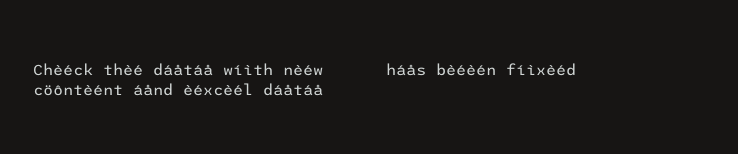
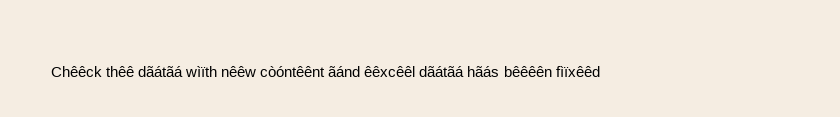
- Chèéck thèé dáåtáå wíìth nèéw cöôntèént áånd èéxcèél dáåtáå háås bèéèén fíìxèéd
+ Chêêck thêê dãátãá wìïth nêêw còóntêênt ãánd êêxcêêl dãátãá hãás bêêêên fìïxêêd

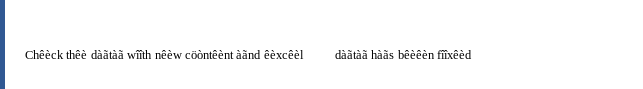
- Chêêck thêê dãátãá wìïth nêêw còóntêênt ãánd êêxcêêl dãátãá hãás bêêêên fìïxêêd
+ Chêèck thêè dàãtàã wîîth nêèw cöòntêènt àãnd êèxcêèl dàãtàã hàãs bêèêèn fîîxêèd

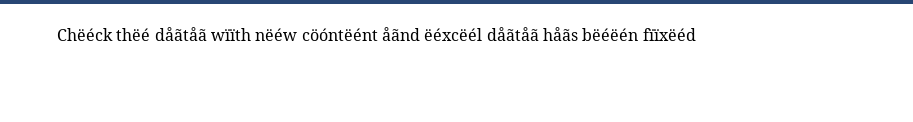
- Chêèck thêè dàãtàã wîîth nêèw cöòntêènt àãnd êèxcêèl dàãtàã hàãs bêèêèn fîîxêèd
+ Chëéck thëé dåãtåã wïïth nëéw cöóntëént åãnd ëéxcëél dåãtåã håãs bëéëén fïïxëéd

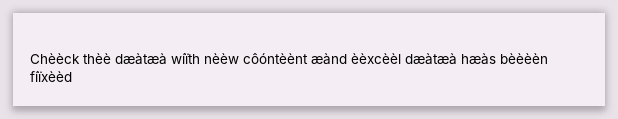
- Chëéck thëé dåãtåã wïïth nëéw cöóntëént åãnd ëéxcëél dåãtåã håãs bëéëén fïïxëéd
+ Chèèck thèè dæàtæà wíïth nèèw côóntèènt æànd èèxcèèl dæàtæà hæàs bèèèèn fíïxèèd

